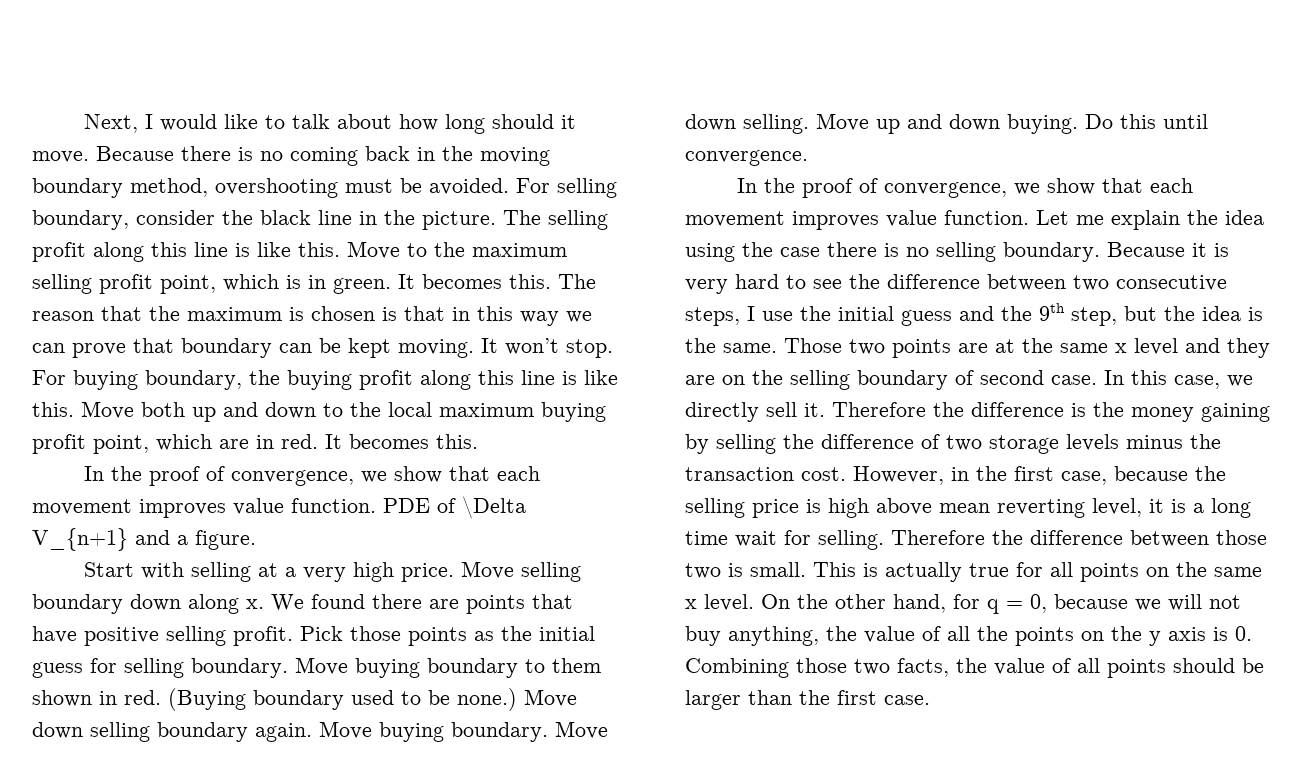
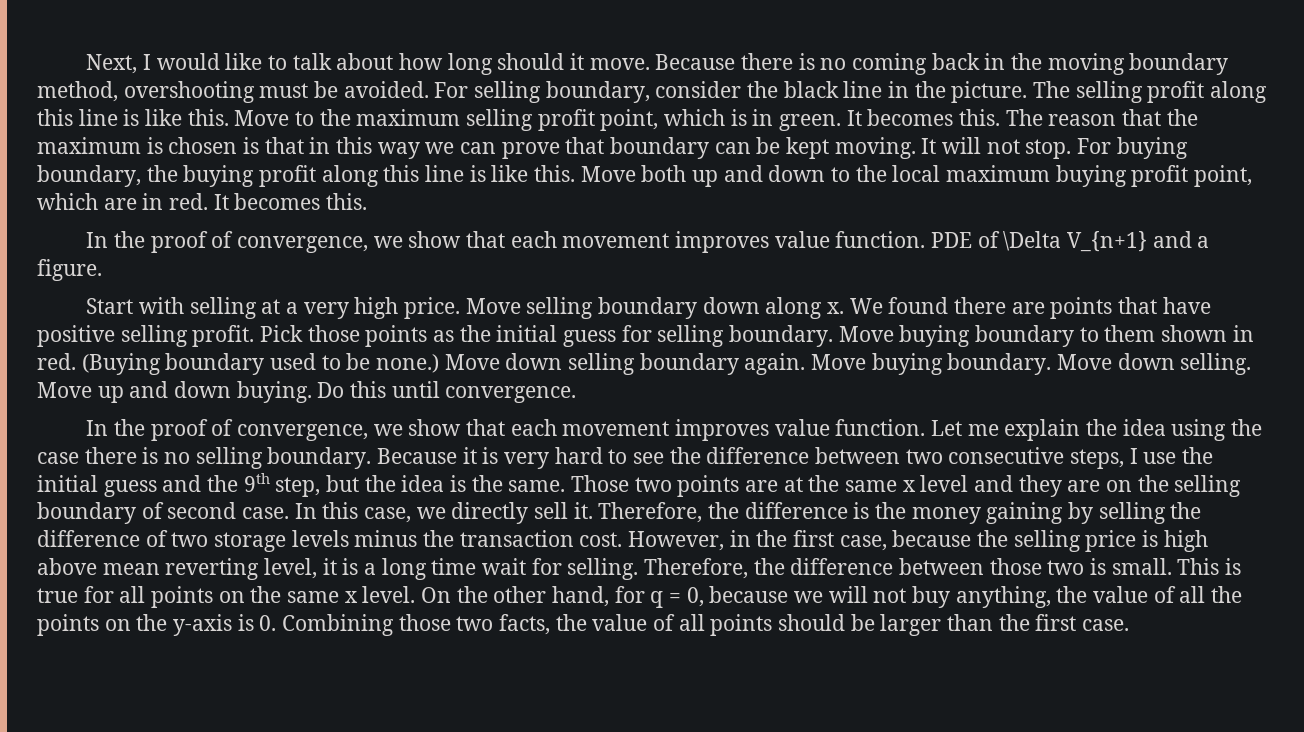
- It won’t stop.
+ It will not stop.
- Therefore the difference is the money gaining by selling the difference of two storage levels minus the transaction cost.
+ Therefore, the difference is the money gaining by selling the difference of two storage levels minus the transaction cost.
- Therefore the difference between those two is small.
+ Therefore, the difference between those two is small.
- This is actually true for all points on the same x level.
+ This is true for all points on the same x level.
- On the other hand, for q = 0, because we will not buy anything, the value of all the points on the y axis is 0. Combining those two facts, the value of all points should be larger than the first case.
+ On the other hand, for q = 0, because we will not buy anything, the value of all the points on the y-axis is 0. Combining those two facts, the value of all points should be larger than the first case.

